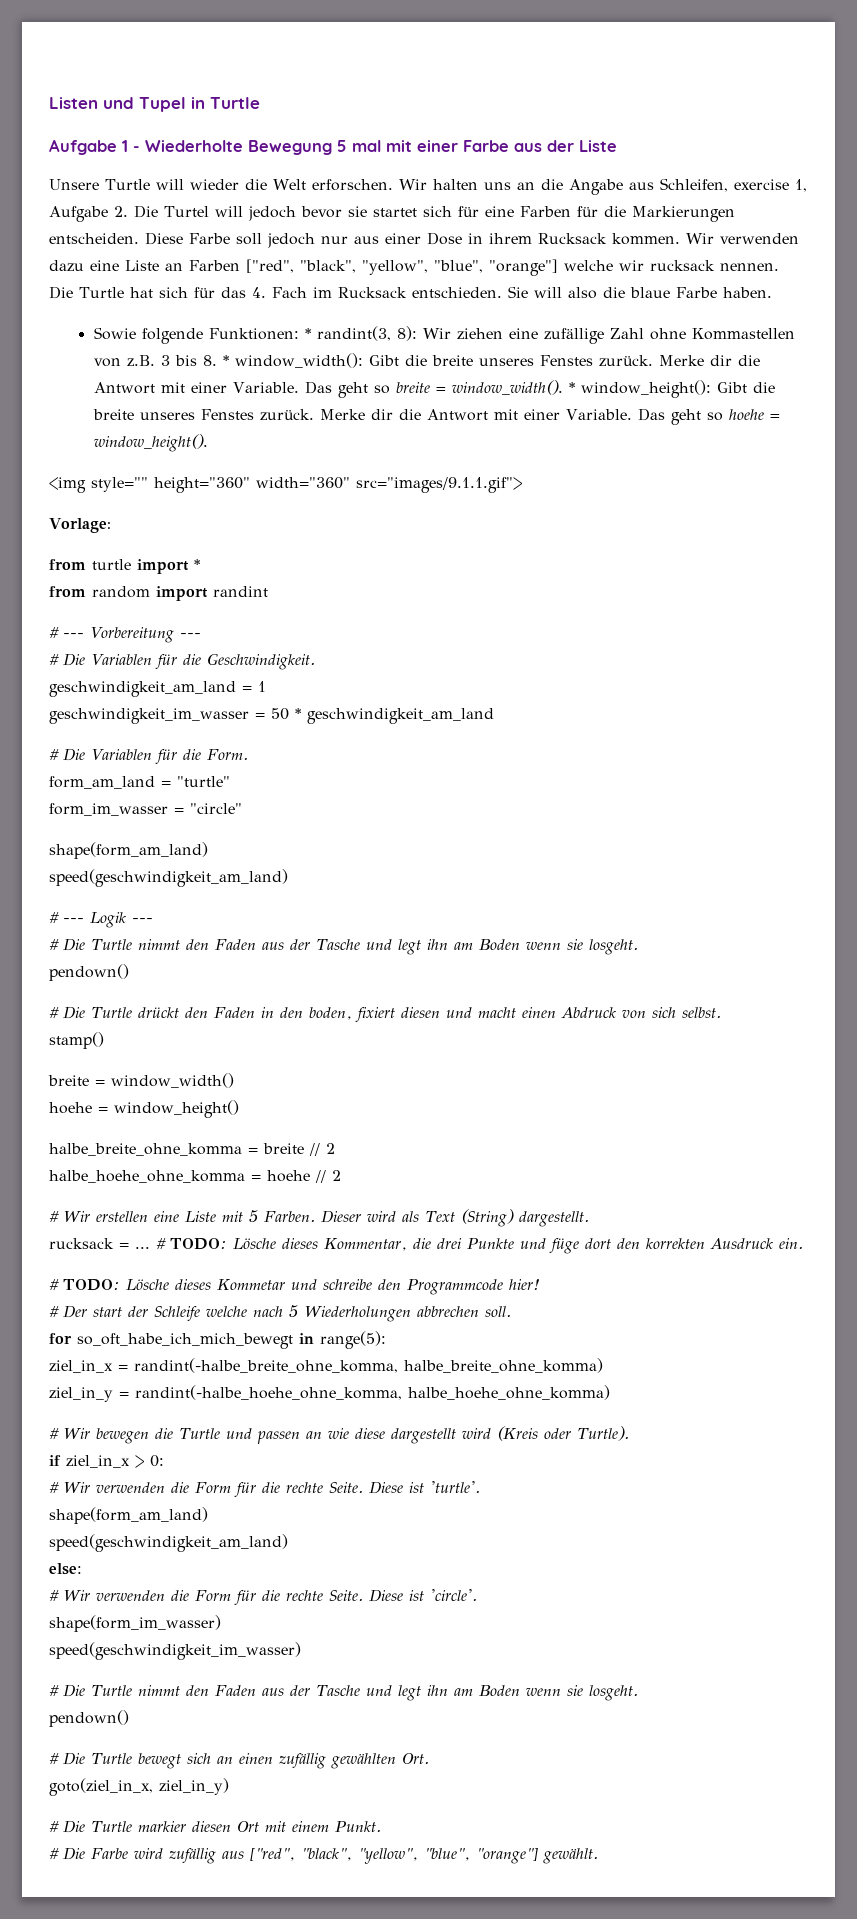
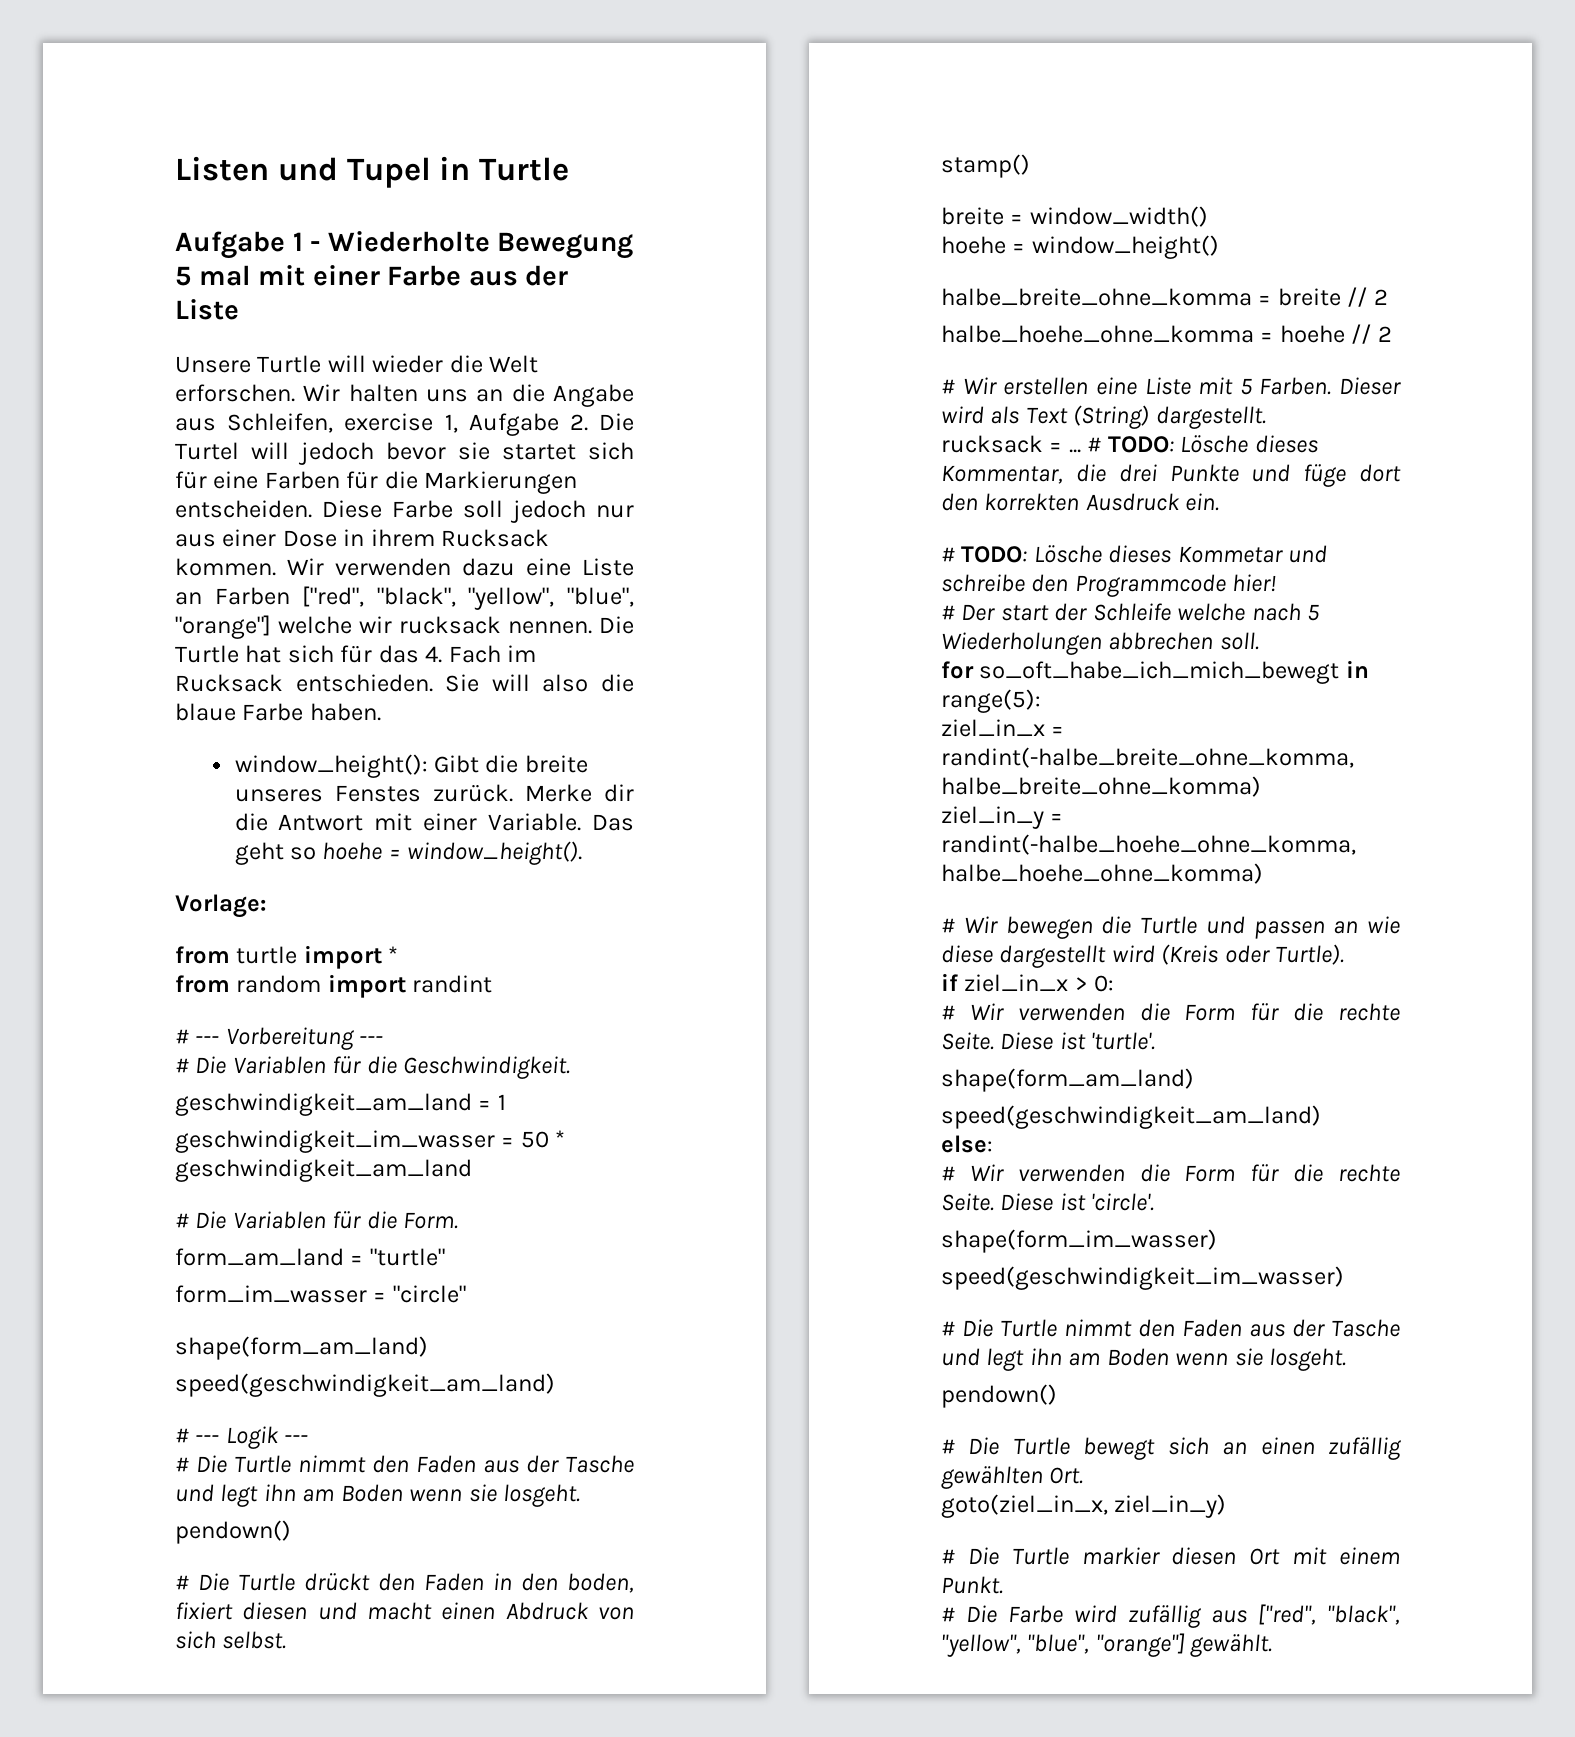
- Sowie folgende Funktionen: * randint(3, 8): Wir ziehen eine zufällige Zahl ohne Kommastellen von z.B. 3 bis 8. * window_width(): Gibt die breite unseres Fenstes zurück. Merke dir die Antwort mit einer Variable. Das geht so breite = window_width(). * window_height(): Gibt die breite unseres Fenstes zurück.
+ window_height(): Gibt die breite unseres Fenstes zurück.
- <img style="" height="360" width="360" src="images/9.1.1.gif">

